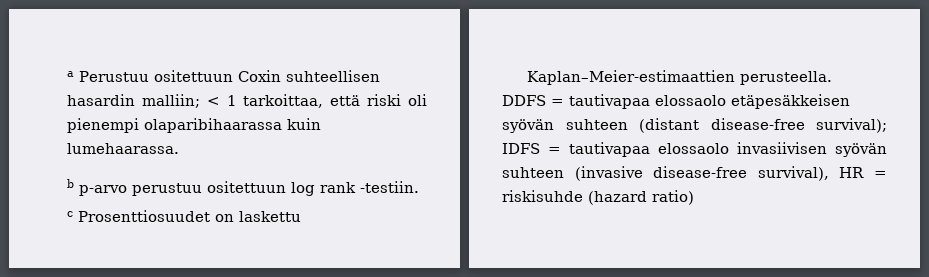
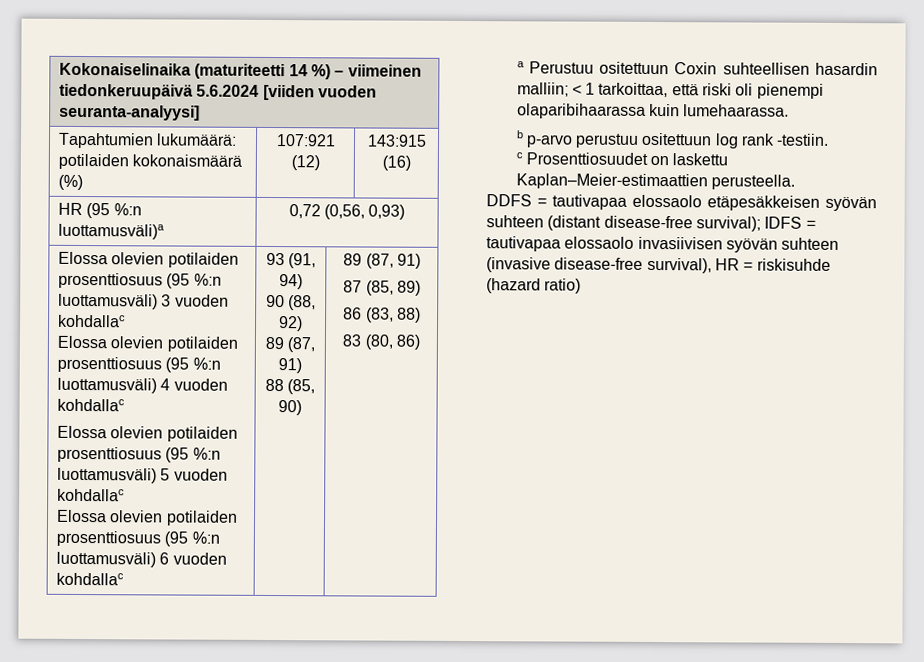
+ Kokonaiselinaika (maturiteetti 14 %) – viimeinen tiedonkeruupäivä 5.6.2024 [viiden vuoden seuranta-analyysi]
+ Tapahtumien lukumäärä: potilaiden kokonaismäärä (%) | 107:921 (12) | 143:915 (16)
+ HR (95 %:n luottamusväli)a | 0,72 (0,56, 0,93)
+ Elossa olevien potilaiden prosenttiosuus (95 %:n luottamusväli) 3 vuoden kohdallac
+ Elossa olevien potilaiden prosenttiosuus (95 %:n luottamusväli) 4 vuoden kohdallac
+ Elossa olevien potilaiden prosenttiosuus (95 %:n luottamusväli) 5 vuoden kohdallac
+ Elossa olevien potilaiden prosenttiosuus (95 %:n luottamusväli) 6 vuoden kohdallac | 93 (91, 94)
+ 90 (88, 92)
+ 89 (87, 91)
+ 88 (85, 90) | 89 (87, 91)
+ 87 (85, 89)
+ 86 (83, 88)
+ 83 (80, 86)

